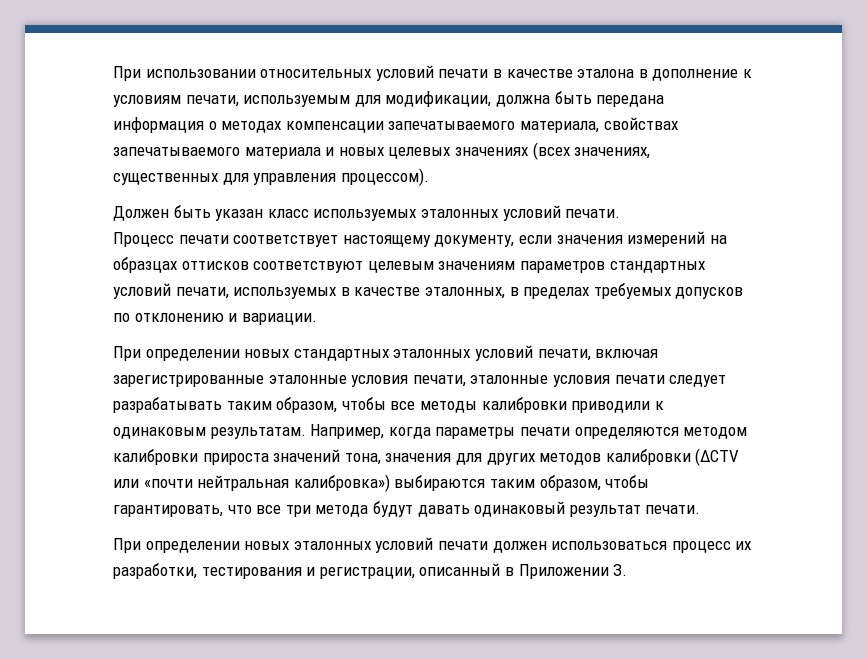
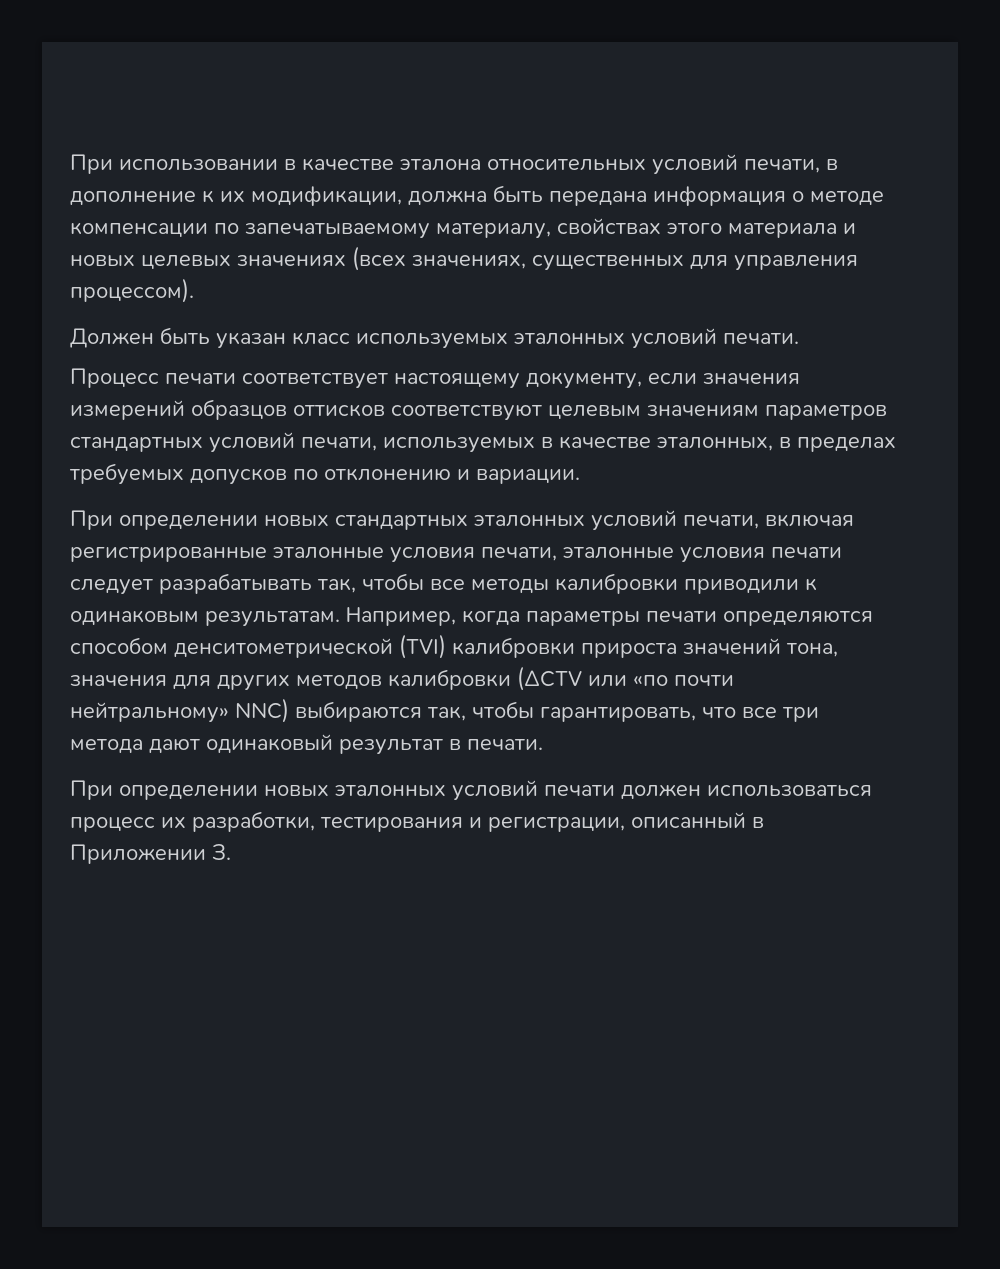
- При использовании относительных условий печати в качестве эталона в дополнение к условиям печати, используемым для модификации, должна быть передана информация о методах компенсации запечатываемого материала, свойствах запечатываемого материала и новых целевых значениях (всех значениях, существенных для управления процессом).
+ При использовании в качестве эталона относительных условий печати, в дополнение к их модификации, должна быть передана информация о методе компенсации по запечатываемому материалу, свойствах этого материала и новых целевых значениях (всех значениях, существенных для управления процессом).
- Процесс печати соответствует настоящему документу, если значения измерений на образцах оттисков соответствуют целевым значениям параметров стандартных условий печати, используемых в качестве эталонных, в пределах требуемых допусков по отклонению и вариации.
+ Процесс печати соответствует настоящему документу, если значения измерений образцов оттисков соответствуют целевым значениям параметров стандартных условий печати, используемых в качестве эталонных, в пределах требуемых допусков по отклонению и вариации.
- При определении новых стандартных эталонных условий печати, включая зарегистрированные эталонные условия печати, эталонные условия печати следует разрабатывать таким образом, чтобы все методы калибровки приводили к одинаковым результатам.
+ При определении новых стандартных эталонных условий печати, включая регистрированные эталонные условия печати, эталонные условия печати следует разрабатывать так, чтобы все методы калибровки приводили к одинаковым результатам.
- Например, когда параметры печати определяются методом калибровки прироста значений тона, значения для других методов калибровки (ΔCTV или «почти нейтральная калибровка») выбираются таким образом, чтобы гарантировать, что все три метода будут давать одинаковый результат печати.
+ Например, когда параметры печати определяются способом денситометрической (TVI) калибровки прироста значений тона, значения для других методов калибровки (ΔCTV или «по почти нейтральному» NNC) выбираются так, чтобы гарантировать, что все три метода дают одинаковый результат в печати.

